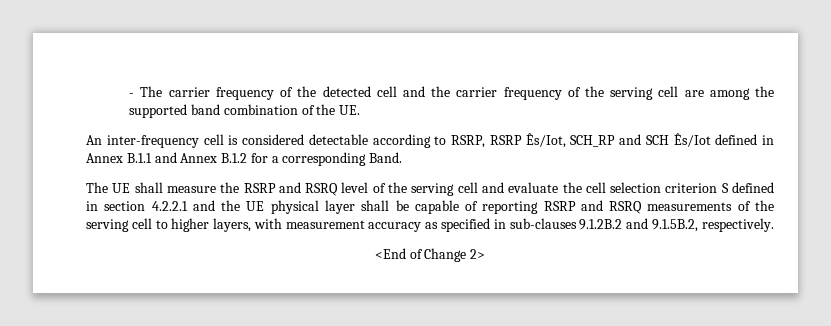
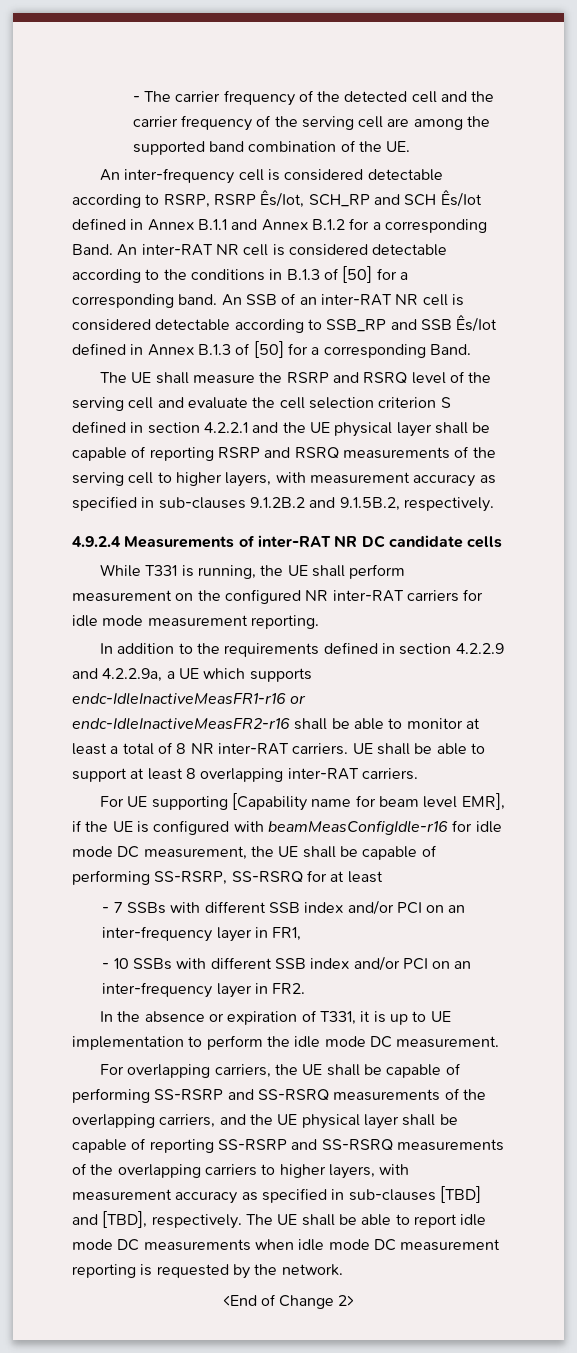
+ An inter-RAT NR cell is considered detectable according to the conditions in B.1.3 of [50] for a corresponding band. An SSB of an inter-RAT NR cell is considered detectable according to SSB_RP and SSB Ês/Iot defined in Annex B.1.3 of [50] for a corresponding Band.
+ 4.9.2.4 Measurements of inter-RAT NR DC candidate cells
+ While T331 is running, the UE shall perform measurement on the configured NR inter-RAT carriers for idle mode measurement reporting.
+ In addition to the requirements defined in section 4.2.2.9 and 4.2.2.9a, a UE which supports endc-IdleInactiveMeasFR1-r16 or endc-IdleInactiveMeasFR2-r16 shall be able to monitor at least a total of 8 NR inter-RAT carriers. UE shall be able to support at least 8 overlapping inter-RAT carriers.
+ For UE supporting [Capability name for beam level EMR], if the UE is configured with beamMeasConfigIdle-r16 for idle mode DC measurement, the UE shall be capable of performing SS-RSRP, SS-RSRQ for at least
+ - 7 SSBs with different SSB index and/or PCI on an inter-frequency layer in FR1,
+ - 10 SSBs with different SSB index and/or PCI on an inter-frequency layer in FR2.
+ In the absence or expiration of T331, it is up to UE implementation to perform the idle mode DC measurement.
+ For overlapping carriers, the UE shall be capable of performing SS-RSRP and SS-RSRQ measurements of the overlapping carriers, and the UE physical layer shall be capable of reporting SS-RSRP and SS-RSRQ measurements of the overlapping carriers to higher layers, with measurement accuracy as specified in sub-clauses [TBD] and [TBD], respectively. The UE shall be able to report idle mode DC measurements when idle mode DC measurement reporting is requested by the network.

